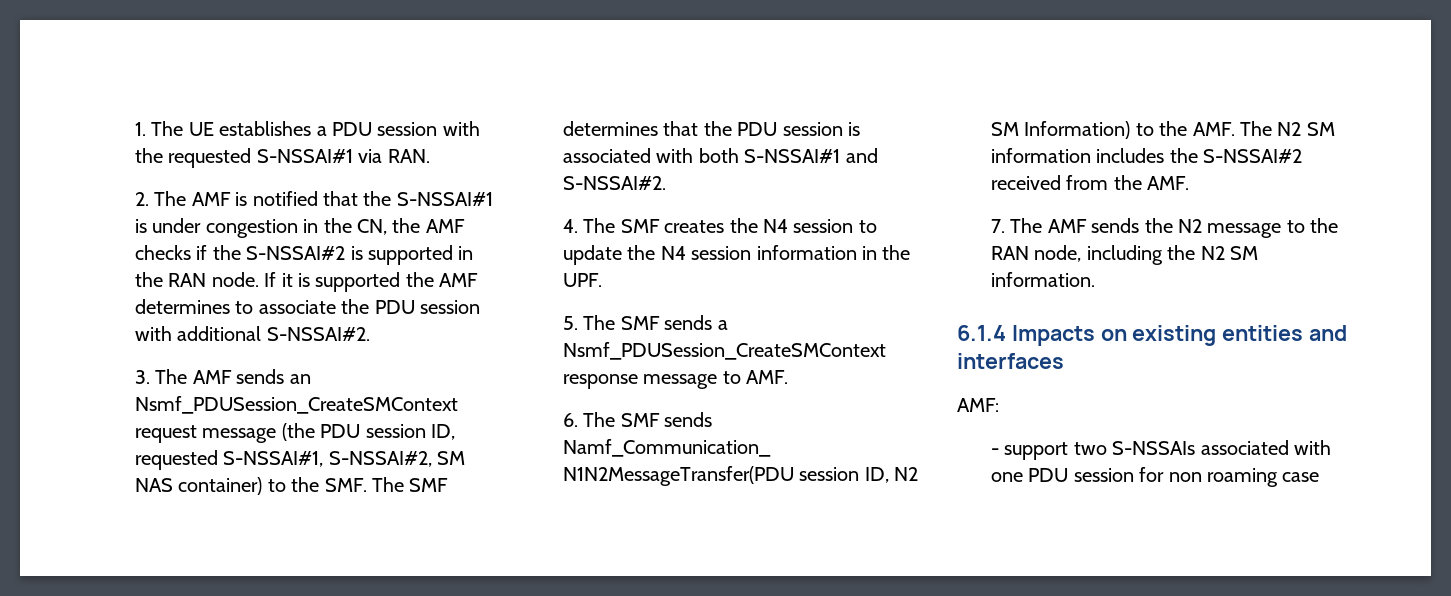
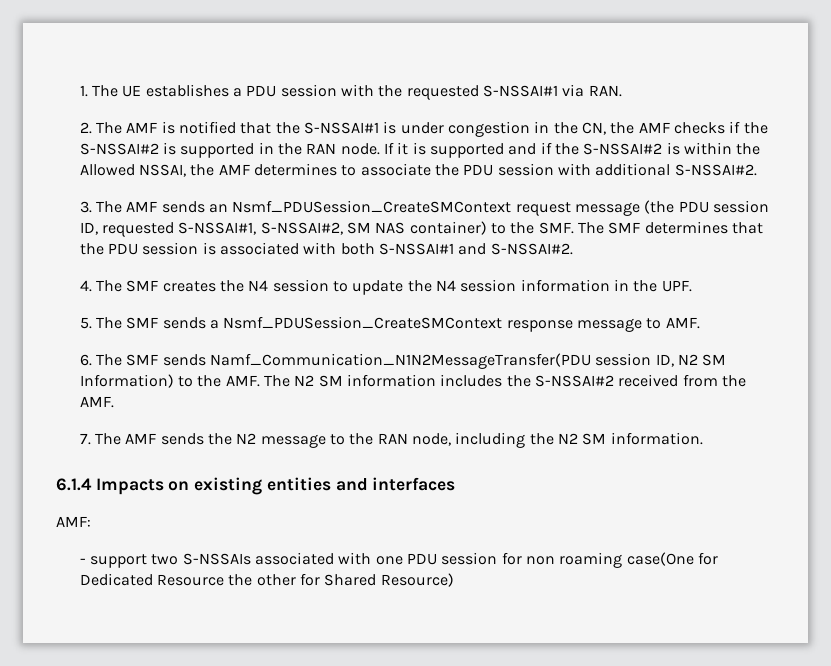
- If it is supported the AMF determines to associate the PDU session with additional S-NSSAI#2.
+ If it is supported and if the S-NSSAI#2 is within the Allowed NSSAI, the AMF determines to associate the PDU session with additional S-NSSAI#2.
- - support two S-NSSAIs associated with one PDU session for non roaming case
+ - support two S-NSSAIs associated with one PDU session for non roaming case(One for Dedicated Resource the other for Shared Resource)

